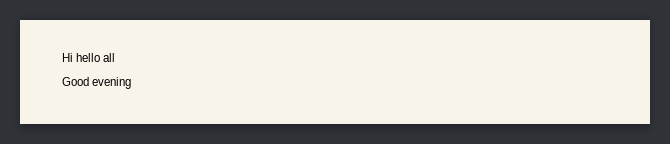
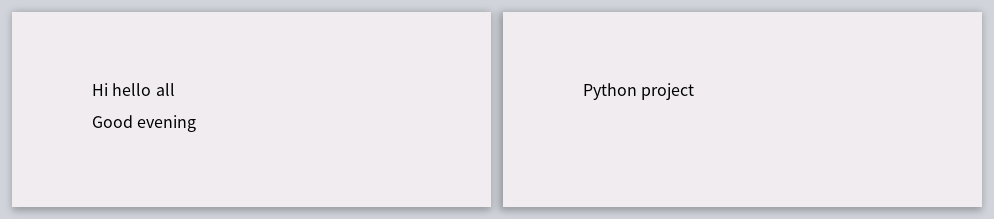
+ Python project

